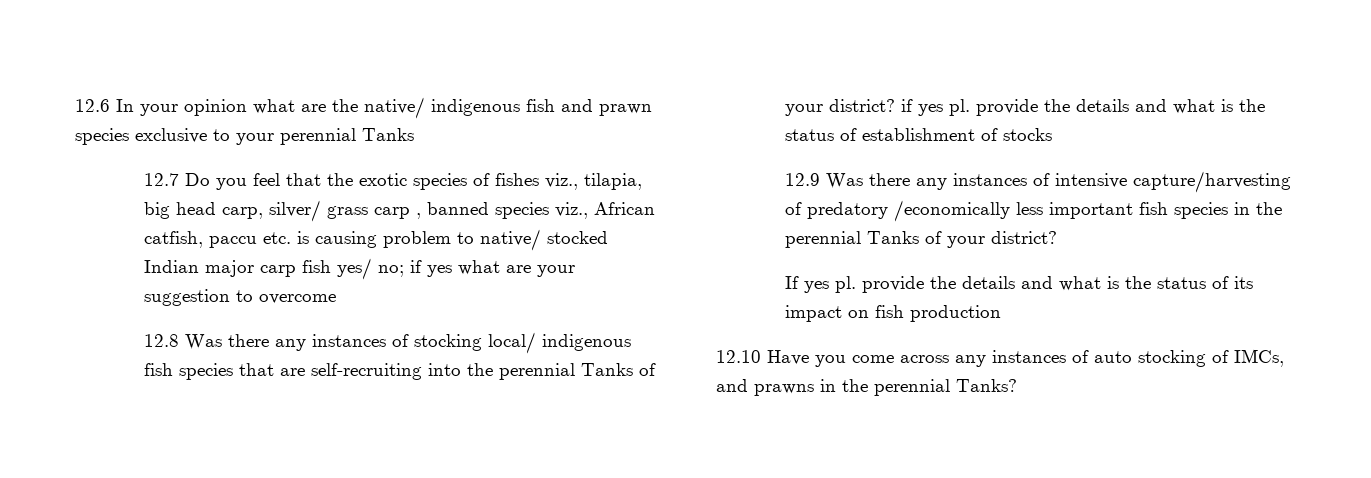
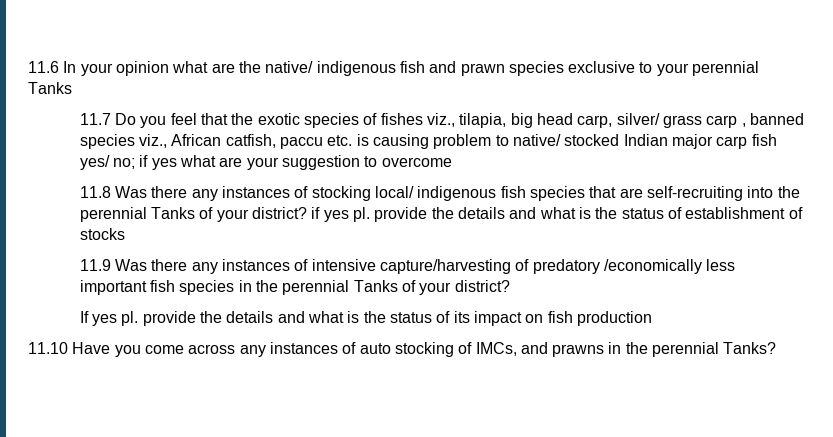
- 12.6 In your opinion what are the native/ indigenous fish and prawn species exclusive to your perennial Tanks
+ 11.6 In your opinion what are the native/ indigenous fish and prawn species exclusive to your perennial Tanks
- 12.7 Do you feel that the exotic species of fishes viz., tilapia, big head carp, silver/ grass carp , banned species viz., African catfish, paccu etc. is causing problem to native/ stocked Indian major carp fish yes/ no; if yes what are your suggestion to overcome
+ 11.7 Do you feel that the exotic species of fishes viz., tilapia, big head carp, silver/ grass carp , banned species viz., African catfish, paccu etc. is causing problem to native/ stocked Indian major carp fish yes/ no; if yes what are your suggestion to overcome
- 12.8 Was there any instances of stocking local/ indigenous fish species that are self-recruiting into the perennial Tanks of your district? if yes pl. provide the details and what is the status of establishment of stocks
+ 11.8 Was there any instances of stocking local/ indigenous fish species that are self-recruiting into the perennial Tanks of your district? if yes pl. provide the details and what is the status of establishment of stocks
- 12.9 Was there any instances of intensive capture/harvesting of predatory /economically less important fish species in the perennial Tanks of your district?
+ 11.9 Was there any instances of intensive capture/harvesting of predatory /economically less important fish species in the perennial Tanks of your district?
- 12.10 Have you come across any instances of auto stocking of IMCs, and prawns in the perennial Tanks?
+ 11.10 Have you come across any instances of auto stocking of IMCs, and prawns in the perennial Tanks?

